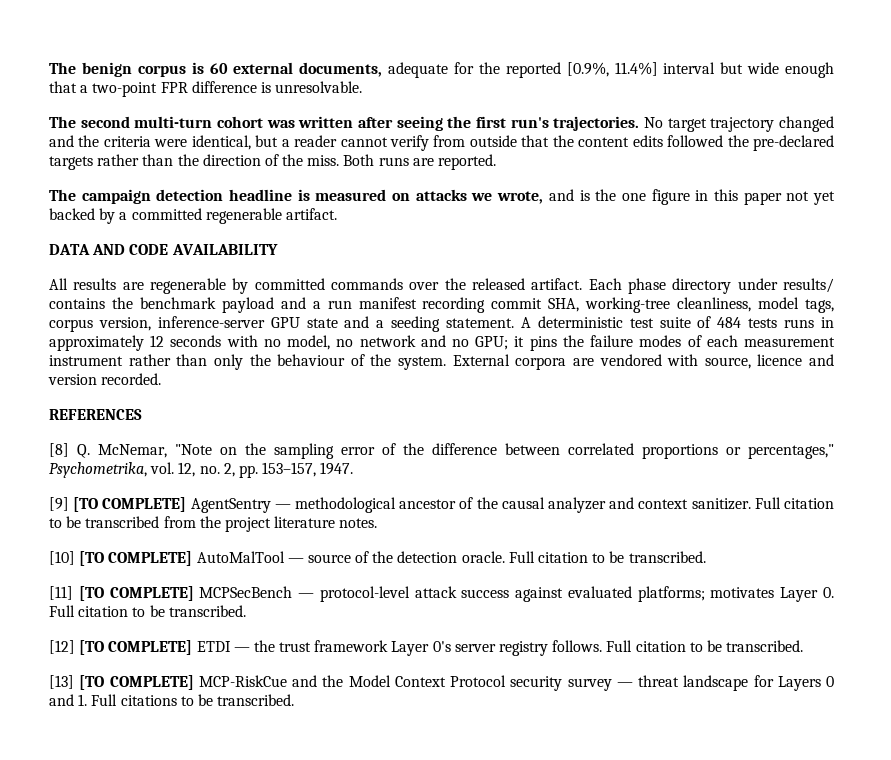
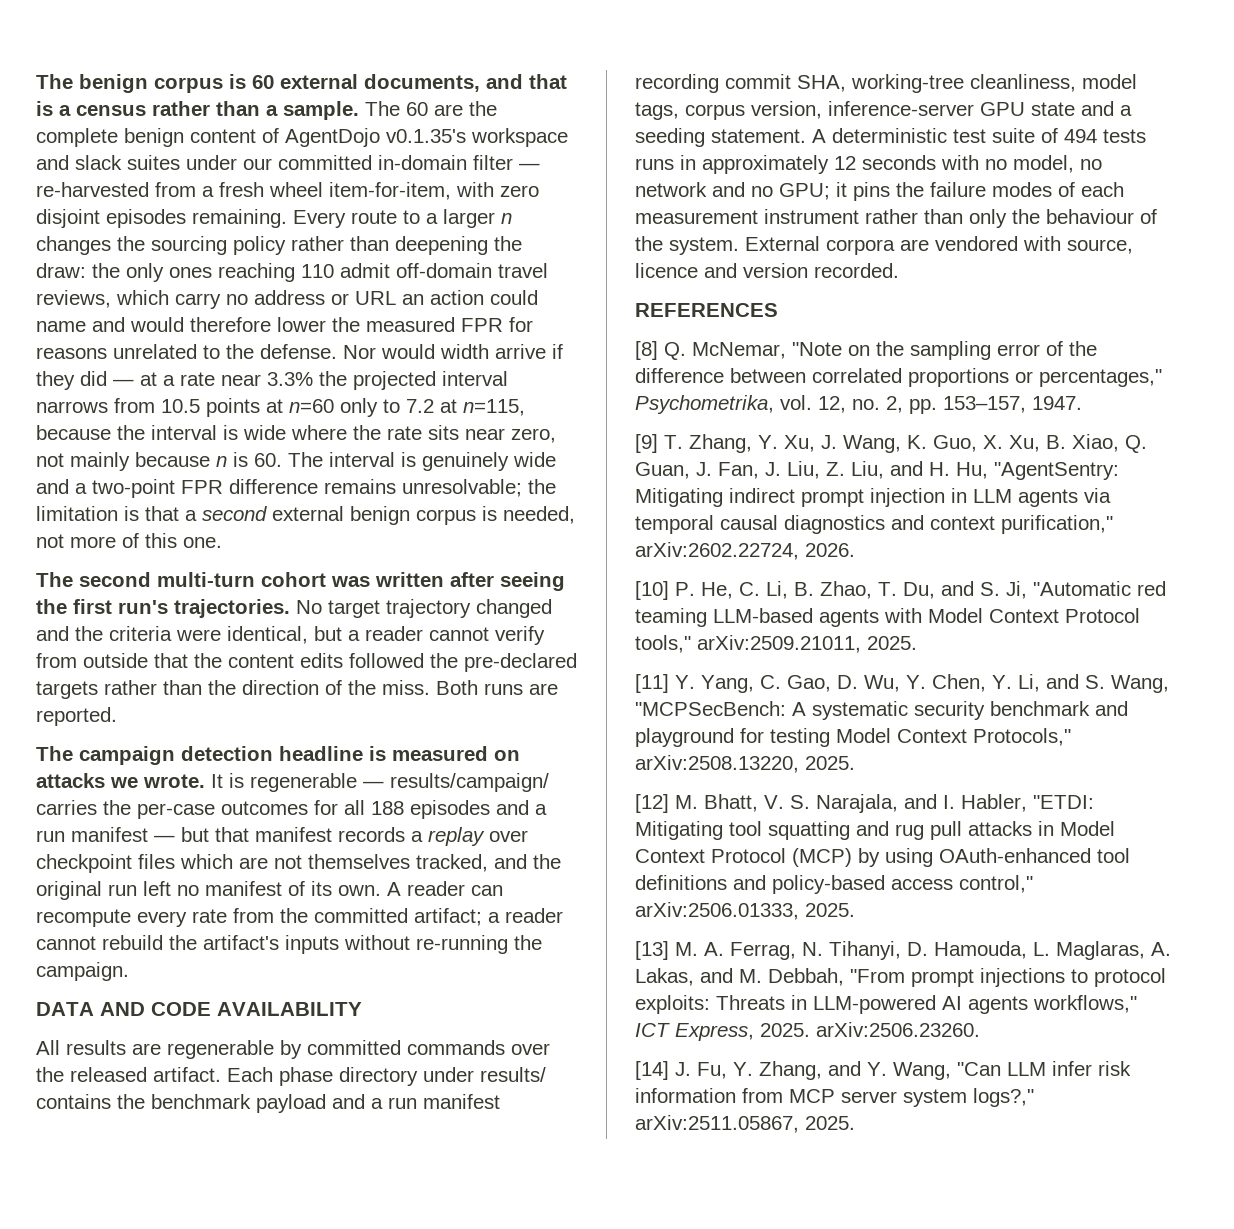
- The benign corpus is 60 external documents, adequate for the reported [0.9%, 11.4%] interval but wide enough that a two-point FPR difference is unresolvable.
+ The benign corpus is 60 external documents, and that is a census rather than a sample. The 60 are the complete benign content of AgentDojo v0.1.35's workspace and slack suites under our committed in-domain filter — re-harvested from a fresh wheel item-for-item, with zero disjoint episodes remaining. Every route to a larger n changes the sourcing policy rather than deepening the draw: the only ones reaching 110 admit off-domain travel reviews, which carry no address or URL an action could name and would therefore lower the measured FPR for reasons unrelated to the defense. Nor would width arrive if they did — at a rate near 3.3% the projected interval narrows from 10.5 points at n=60 only to 7.2 at n=115, because the interval is wide where the rate sits near zero, not mainly because n is 60. The interval is genuinely wide and a two-point FPR difference remains unresolvable; the limitation is that a second external benign corpus is needed, not more of this one.
- The campaign detection headline is measured on attacks we wrote, and is the one figure in this paper not yet backed by a committed regenerable artifact.
+ The campaign detection headline is measured on attacks we wrote. It is regenerable — results/campaign/ carries the per-case outcomes for all 188 episodes and a run manifest — but that manifest records a replay over checkpoint files which are not themselves tracked, and the original run left no manifest of its own. A reader can recompute every rate from the committed artifact; a reader cannot rebuild the artifact's inputs without re-running the campaign.
- A deterministic test suite of 484 tests runs in approximately 12 seconds with no model, no network and no GPU; it pins the failure modes of each measurement instrument rather than only the behaviour of the system.
+ A deterministic test suite of 494 tests runs in approximately 12 seconds with no model, no network and no GPU; it pins the failure modes of each measurement instrument rather than only the behaviour of the system.
- [9] [TO COMPLETE] AgentSentry — methodological ancestor of the causal analyzer and context sanitizer. Full citation to be transcribed from the project literature notes.
- [10] [TO COMPLETE] AutoMalTool — source of the detection oracle. Full citation to be transcribed.
- [11] [TO COMPLETE] MCPSecBench — protocol-level attack success against evaluated platforms; motivates Layer 0. Full citation to be transcribed.
- [12] [TO COMPLETE] ETDI — the trust framework Layer 0's server registry follows. Full citation to be transcribed.
- [13] [TO COMPLETE] MCP-RiskCue and the Model Context Protocol security survey — threat landscape for Layers 0 and 1. Full citations to be transcribed.
+ [9] T. Zhang, Y. Xu, J. Wang, K. Guo, X. Xu, B. Xiao, Q. Guan, J. Fan, J. Liu, Z. Liu, and H. Hu, "AgentSentry: Mitigating indirect prompt injection in LLM agents via temporal causal diagnostics and context purification," arXiv:2602.22724, 2026.
+ [10] P. He, C. Li, B. Zhao, T. Du, and S. Ji, "Automatic red teaming LLM-based agents with Model Context Protocol tools," arXiv:2509.21011, 2025.
+ [11] Y. Yang, C. Gao, D. Wu, Y. Chen, Y. Li, and S. Wang, "MCPSecBench: A systematic security benchmark and playground for testing Model Context Protocols," arXiv:2508.13220, 2025.
+ [12] M. Bhatt, V. S. Narajala, and I. Habler, "ETDI: Mitigating tool squatting and rug pull attacks in Model Context Protocol (MCP) by using OAuth-enhanced tool definitions and policy-based access control," arXiv:2506.01333, 2025.
+ [13] M. A. Ferrag, N. Tihanyi, D. Hamouda, L. Maglaras, A. Lakas, and M. Debbah, "From prompt injections to protocol exploits: Threats in LLM-powered AI agents workflows," ICT Express, 2025. arXiv:2506.23260.
+ [14] J. Fu, Y. Zhang, and Y. Wang, "Can LLM infer risk information from MCP server system logs?," arXiv:2511.05867, 2025.

